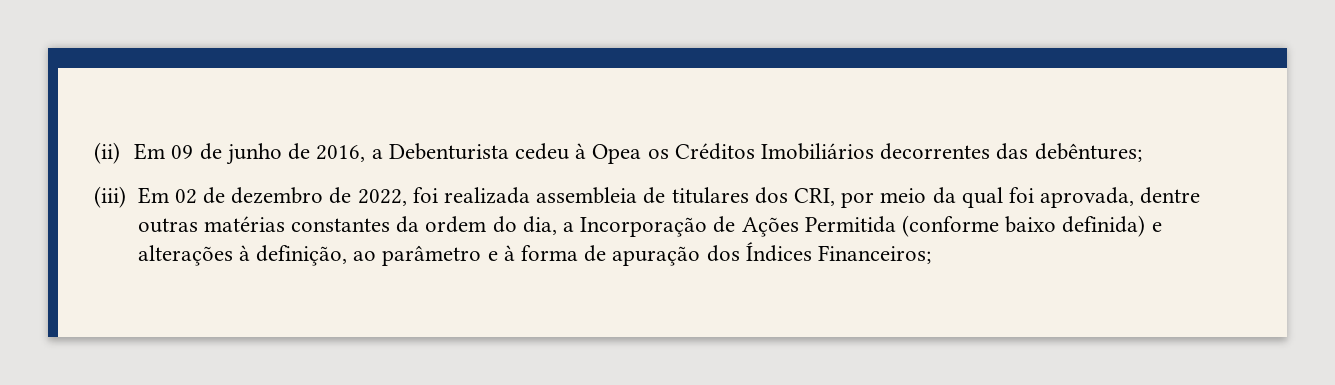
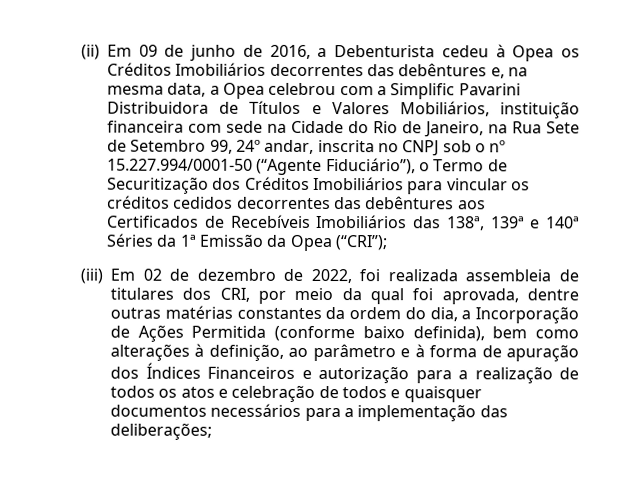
- (ii) Em 09 de junho de 2016, a Debenturista cedeu à Opea os Créditos Imobiliários decorrentes das debêntures;
+ (ii) Em 09 de junho de 2016, a Debenturista cedeu à Opea os Créditos Imobiliários decorrentes das debêntures e, na mesma data, a Opea celebrou com a Simplific Pavarini Distribuidora de Títulos e Valores Mobiliários, instituição financeira com sede na Cidade do Rio de Janeiro, na Rua Sete de Setembro 99, 24º andar, inscrita no CNPJ sob o nº 15.227.994/0001-50 (“Agente Fiduciário”), o Termo de Securitização dos Créditos Imobiliários para vincular os créditos cedidos decorrentes das debêntures aos Certificados de Recebíveis Imobiliários das 138ª, 139ª e 140ª Séries da 1ª Emissão da Opea (“CRI”);
- (iii) Em 02 de dezembro de 2022, foi realizada assembleia de titulares dos CRI, por meio da qual foi aprovada, dentre outras matérias constantes da ordem do dia, a Incorporação de Ações Permitida (conforme baixo definida) e alterações à definição, ao parâmetro e à forma de apuração dos Índices Financeiros;
+ (iii) Em 02 de dezembro de 2022, foi realizada assembleia de titulares dos CRI, por meio da qual foi aprovada, dentre outras matérias constantes da ordem do dia, a Incorporação de Ações Permitida (conforme baixo definida), bem como alterações à definição, ao parâmetro e à forma de apuração dos Índices Financeiros e autorização para a realização de todos os atos e celebração de todos e quaisquer documentos necessários para a implementação das deliberações;

